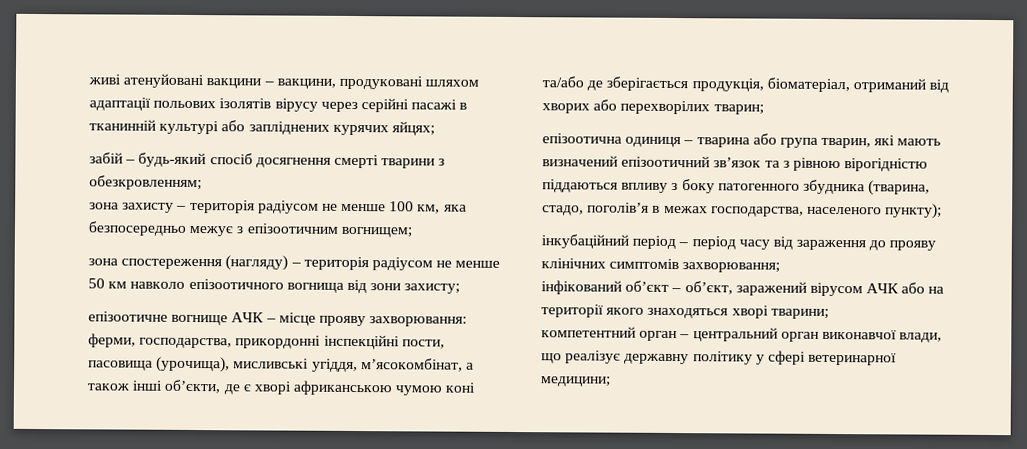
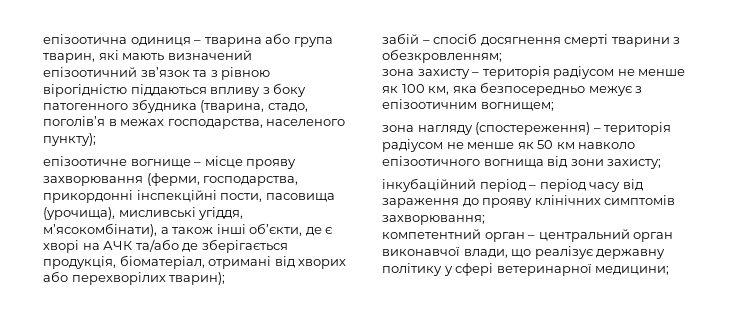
- живі атенуйовані вакцини – вакцини, продуковані шляхом адаптації польових ізолятів вірусу через серійні пасажі в тканинній культурі або запліднених курячих яйцях;
- забій – будь-який спосіб досягнення смерті тварини з обезкровленням;
- зона захисту – територія радіусом не менше 100 км, яка безпосередньо межує з епізоотичним вогнищем;
- зона спостереження (нагляду) – територія радіусом не менше 50 км навколо епізоотичного вогнища від зони захисту;
- епізоотичне вогнище АЧК – місце прояву захворювання: ферми, господарства, прикордонні інспекційні пости, пасовища (урочища), мисливські угіддя, м’ясокомбінат, а також інші об’єкти, де є хворі африканською чумою коні та/або де зберігається продукція, біоматеріал, отриманий від хворих або перехворілих тварин;
+ епізоотичне вогнище – місце прояву захворювання (ферми, господарства, прикордонні інспекційні пости, пасовища (урочища), мисливські угіддя, м’ясокомбінати), а також інші об’єкти, де є хворі на АЧК та/або де зберігається продукція, біоматеріал, отримані від хворих або перехворілих тварин);
+ забій – спосіб досягнення смерті тварини з обезкровленням;
+ зона захисту – територія радіусом не менше як 100 км, яка безпосередньо межує з епізоотичним вогнищем;
+ зона нагляду (спостереження) – територія радіусом не менше як 50 км навколо епізоотичного вогнища від зони захисту;
- інфікований об’єкт – об’єкт, заражений вірусом АЧК або на території якого знаходяться хворі тварини;

